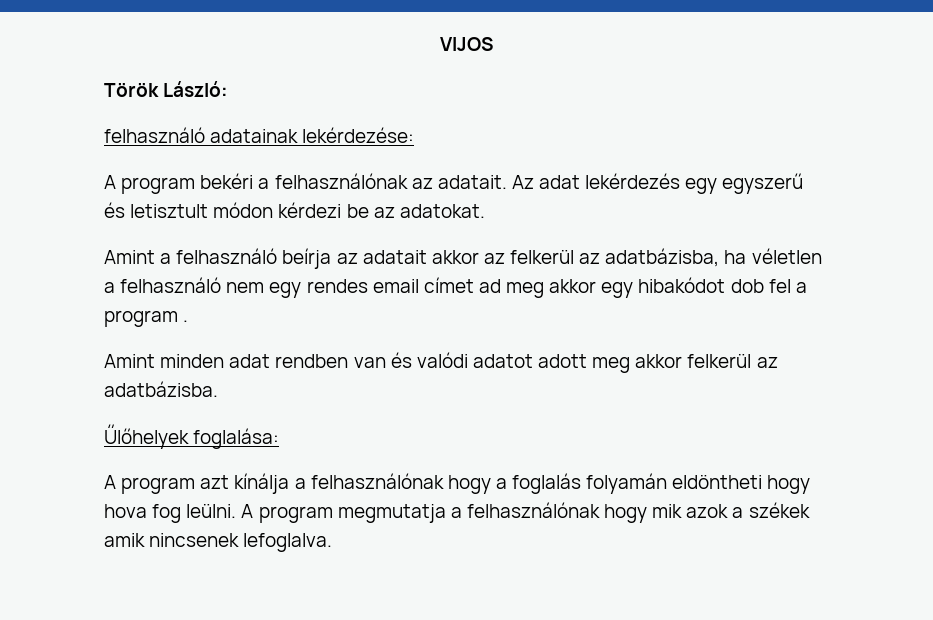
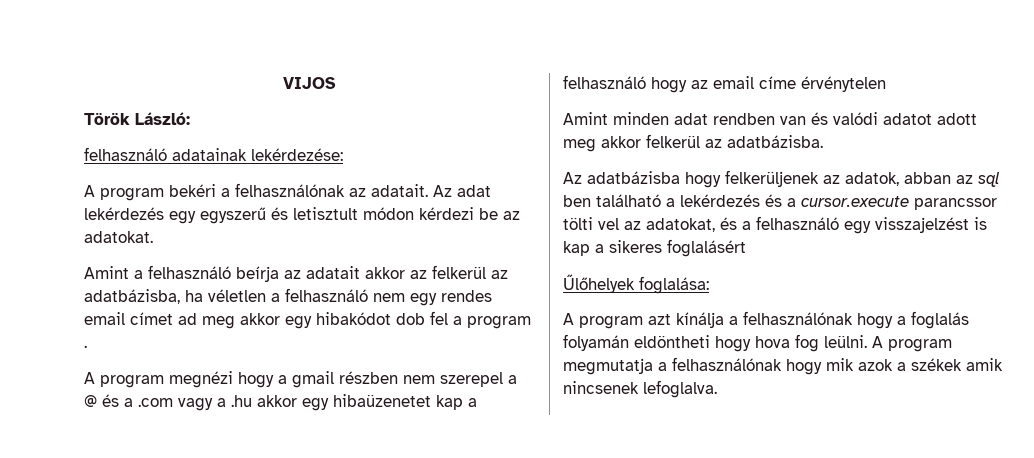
+ A program megnézi hogy a gmail részben nem szerepel a @ és a .com vagy a .hu akkor egy hibaüzenetet kap a felhasználó hogy az email címe érvénytelen
+ Az adatbázisba hogy felkerüljenek az adatok, abban az sql ben található a lekérdezés és a cursor.execute parancssor tölti vel az adatokat, és a felhasználó egy visszajelzést is kap a sikeres foglalásért

